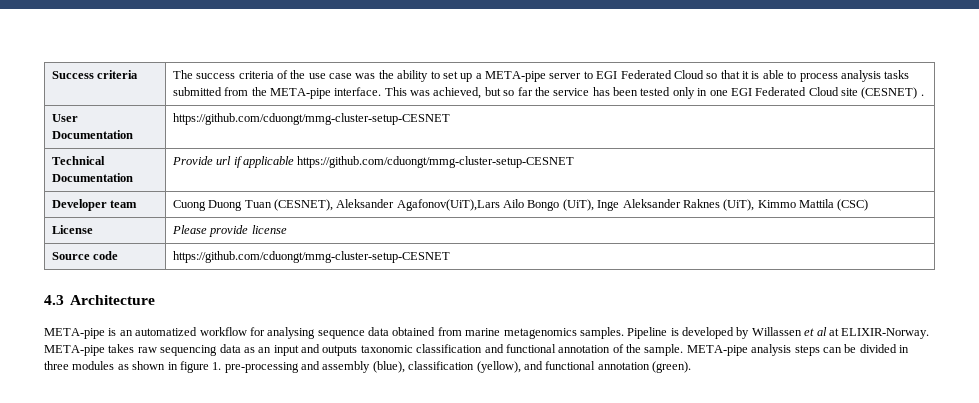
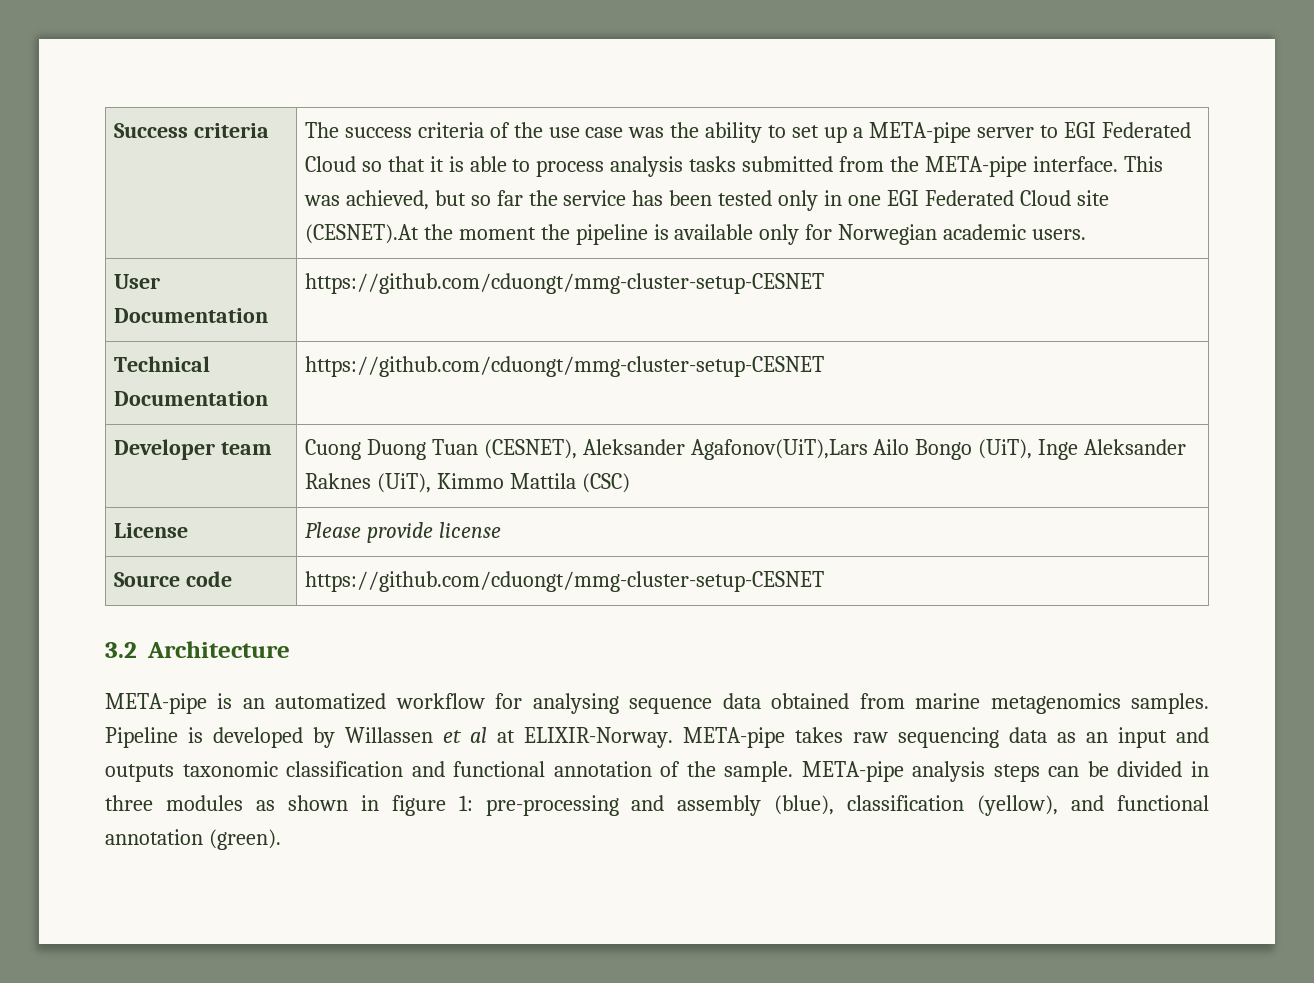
- This was achieved, but so far the service has been tested only in one EGI Federated Cloud site (CESNET) .
+ This was achieved, but so far the service has been tested only in one EGI Federated Cloud site (CESNET).At the moment the pipeline is available only for Norwegian academic users.
- Technical Documentation | Provide url if applicable https://github.com/cduongt/mmg-cluster-setup-CESNET
+ Technical Documentation | https://github.com/cduongt/mmg-cluster-setup-CESNET
- 4.3 Architecture
+ 3.2 Architecture
- META-pipe analysis steps can be divided in three modules as shown in figure 1. pre-processing and assembly (blue), classification (yellow), and functional annotation (green).
+ META-pipe analysis steps can be divided in three modules as shown in figure 1: pre-processing and assembly (blue), classification (yellow), and functional annotation (green).

